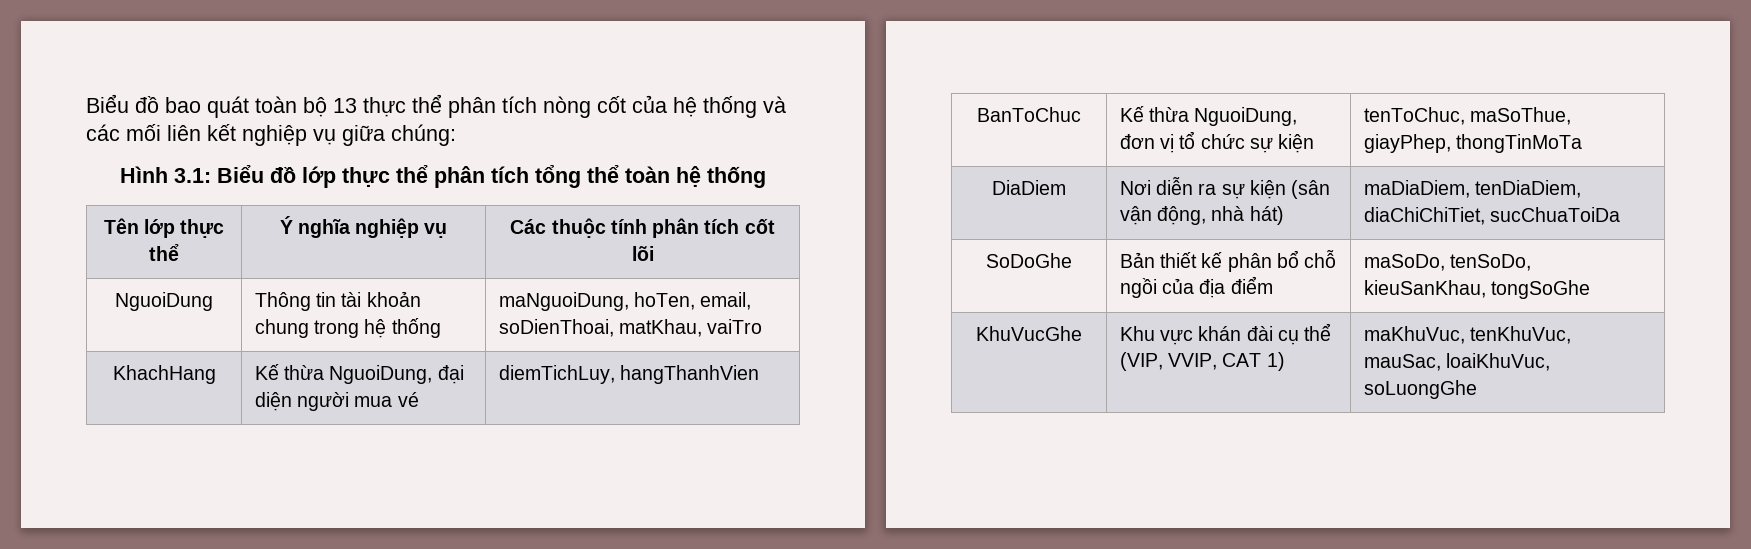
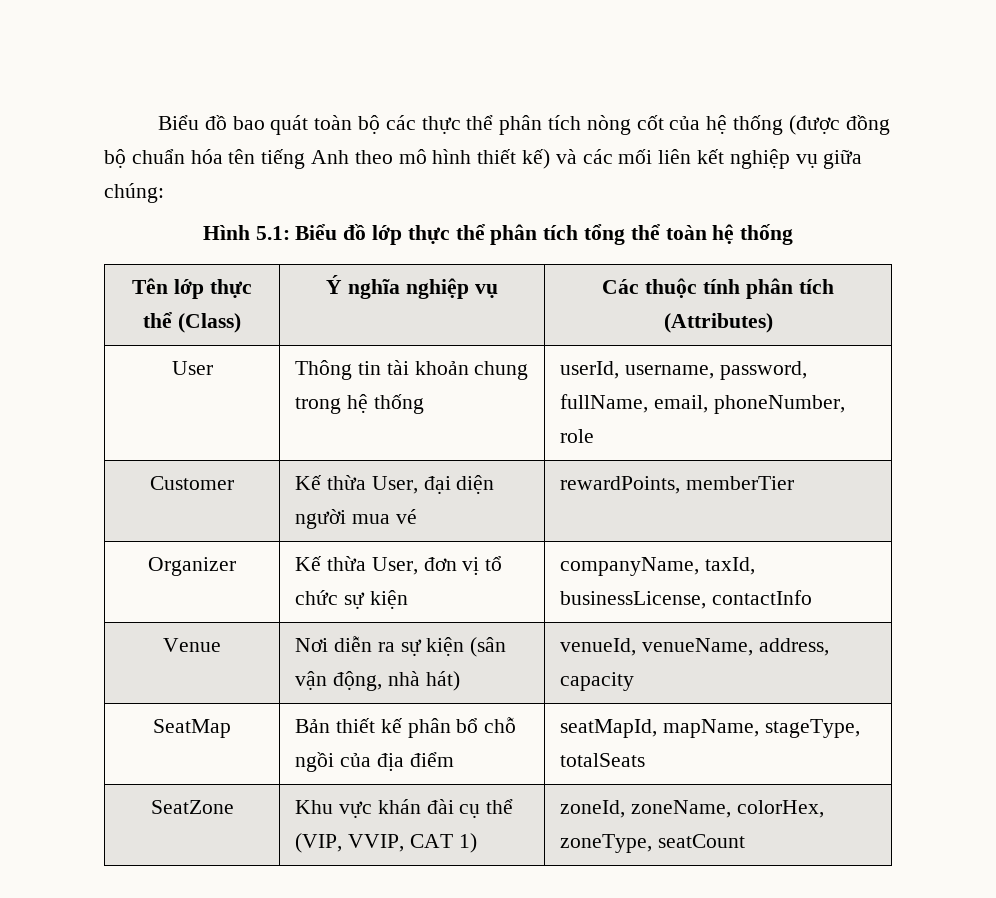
- Biểu đồ bao quát toàn bộ 13 thực thể phân tích nòng cốt của hệ thống và các mối liên kết nghiệp vụ giữa chúng:
+ Biểu đồ bao quát toàn bộ các thực thể phân tích nòng cốt của hệ thống (được đồng bộ chuẩn hóa tên tiếng Anh theo mô hình thiết kế) và các mối liên kết nghiệp vụ giữa chúng:
- Hình 3.1: Biểu đồ lớp thực thể phân tích tổng thể toàn hệ thống
+ Hình 5.1: Biểu đồ lớp thực thể phân tích tổng thể toàn hệ thống
- Tên lớp thực thể | Ý nghĩa nghiệp vụ | Các thuộc tính phân tích cốt lõi
- NguoiDung | Thông tin tài khoản chung trong hệ thống | maNguoiDung, hoTen, email, soDienThoai, matKhau, vaiTro
- KhachHang | Kế thừa NguoiDung, đại diện người mua vé | diemTichLuy, hangThanhVien
- BanToChuc | Kế thừa NguoiDung, đơn vị tổ chức sự kiện | tenToChuc, maSoThue, giayPhep, thongTinMoTa
- DiaDiem | Nơi diễn ra sự kiện (sân vận động, nhà hát) | maDiaDiem, tenDiaDiem, diaChiChiTiet, sucChuaToiDa
- SoDoGhe | Bản thiết kế phân bổ chỗ ngồi của địa điểm | maSoDo, tenSoDo, kieuSanKhau, tongSoGhe
- KhuVucGhe | Khu vực khán đài cụ thể (VIP, VVIP, CAT 1) | maKhuVuc, tenKhuVuc, mauSac, loaiKhuVuc, soLuongGhe
+ Tên lớp thực thể (Class) | Ý nghĩa nghiệp vụ | Các thuộc tính phân tích (Attributes)
+ User | Thông tin tài khoản chung trong hệ thống | userId, username, password, fullName, email, phoneNumber, role
+ Customer | Kế thừa User, đại diện người mua vé | rewardPoints, memberTier
+ Organizer | Kế thừa User, đơn vị tổ chức sự kiện | companyName, taxId, businessLicense, contactInfo
+ Venue | Nơi diễn ra sự kiện (sân vận động, nhà hát) | venueId, venueName, address, capacity
+ SeatMap | Bản thiết kế phân bổ chỗ ngồi của địa điểm | seatMapId, mapName, stageType, totalSeats
+ SeatZone | Khu vực khán đài cụ thể (VIP, VVIP, CAT 1) | zoneId, zoneName, colorHex, zoneType, seatCount

